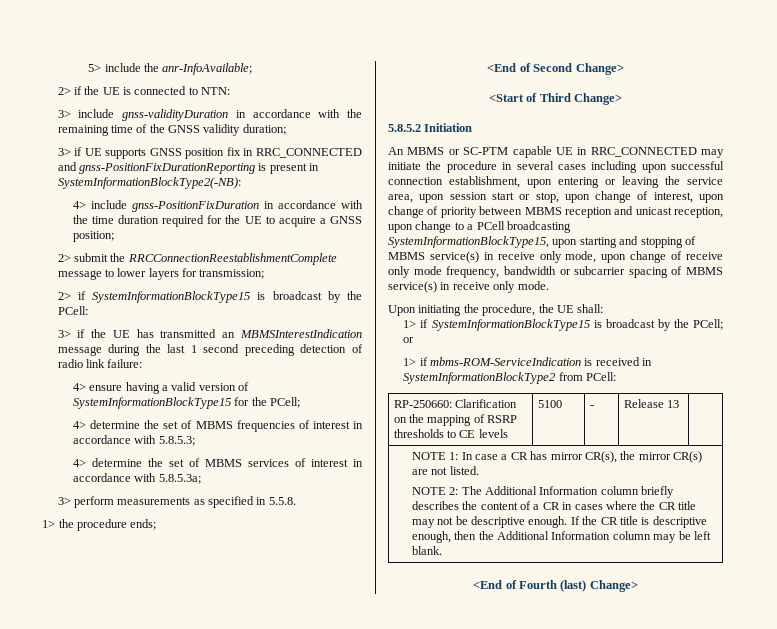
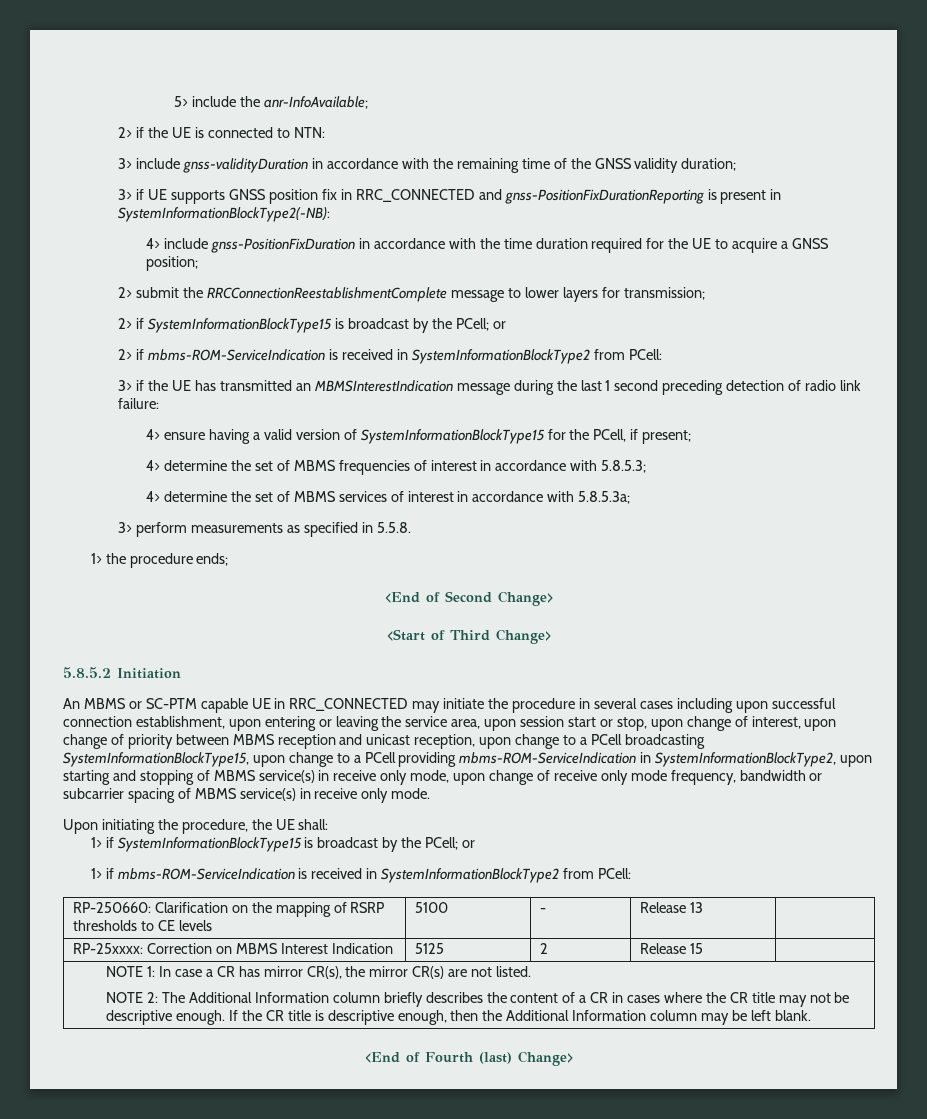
- 2> if SystemInformationBlockType15 is broadcast by the PCell:
+ 2> if SystemInformationBlockType15 is broadcast by the PCell; or
+ 2> if mbms-ROM-ServiceIndication is received in SystemInformationBlockType2 from PCell:
- 4> ensure having a valid version of SystemInformationBlockType15 for the PCell;
+ 4> ensure having a valid version of SystemInformationBlockType15 for the PCell, if present;
- An MBMS or SC-PTM capable UE in RRC_CONNECTED may initiate the procedure in several cases including upon successful connection establishment, upon entering or leaving the service area, upon session start or stop, upon change of interest, upon change of priority between MBMS reception and unicast reception, upon change to a PCell broadcasting SystemInformationBlockType15, upon starting and stopping of MBMS service(s) in receive only mode, upon change of receive only mode frequency, bandwidth or subcarrier spacing of MBMS service(s) in receive only mode.
+ An MBMS or SC-PTM capable UE in RRC_CONNECTED may initiate the procedure in several cases including upon successful connection establishment, upon entering or leaving the service area, upon session start or stop, upon change of interest, upon change of priority between MBMS reception and unicast reception, upon change to a PCell broadcasting SystemInformationBlockType15, upon change to a PCell providing mbms-ROM-ServiceIndication in SystemInformationBlockType2, upon starting and stopping of MBMS service(s) in receive only mode, upon change of receive only mode frequency, bandwidth or subcarrier spacing of MBMS service(s) in receive only mode.
+ RP-25xxxx: Correction on MBMS Interest Indication | 5125 | 2 | Release 15 |

